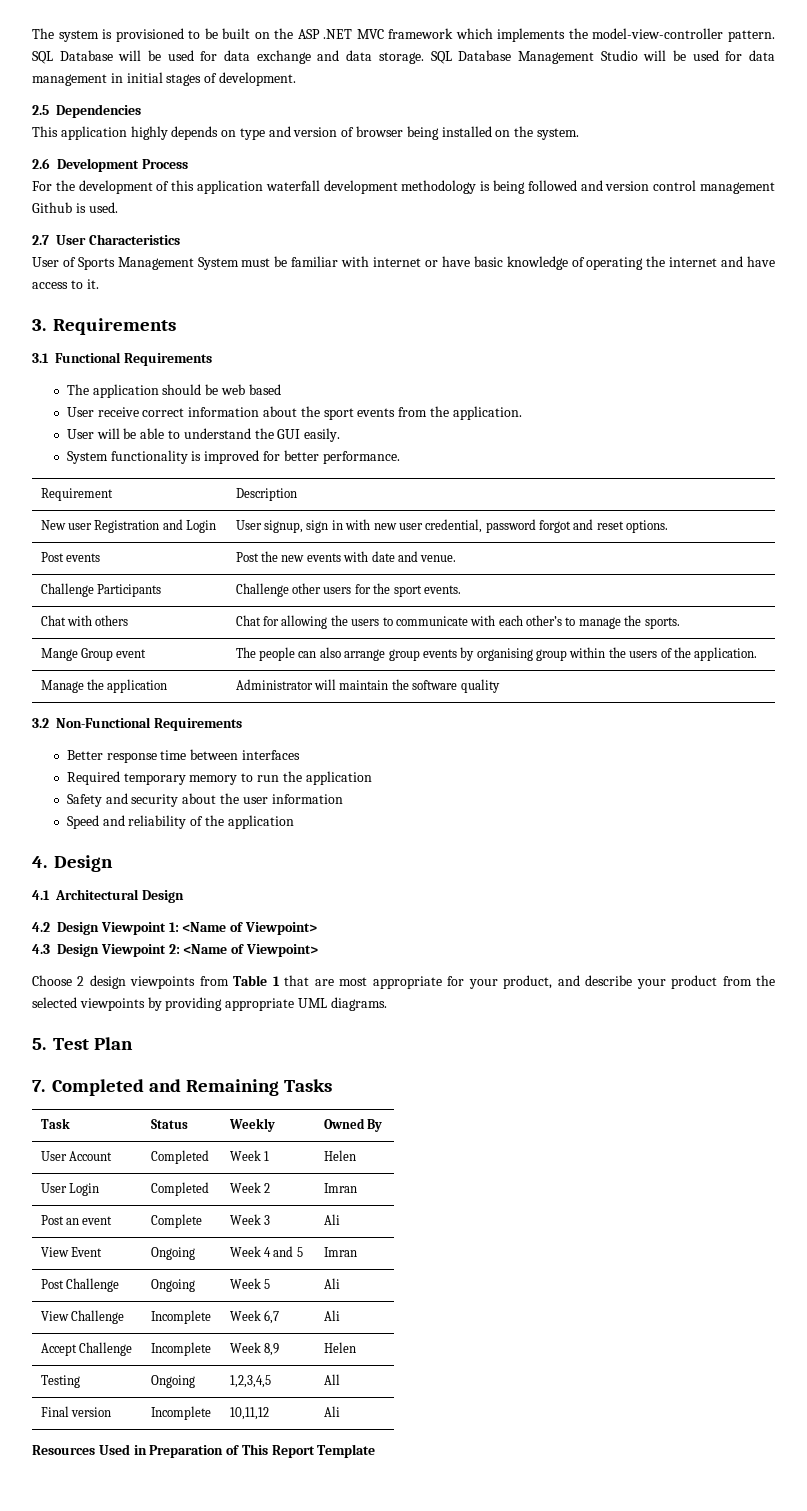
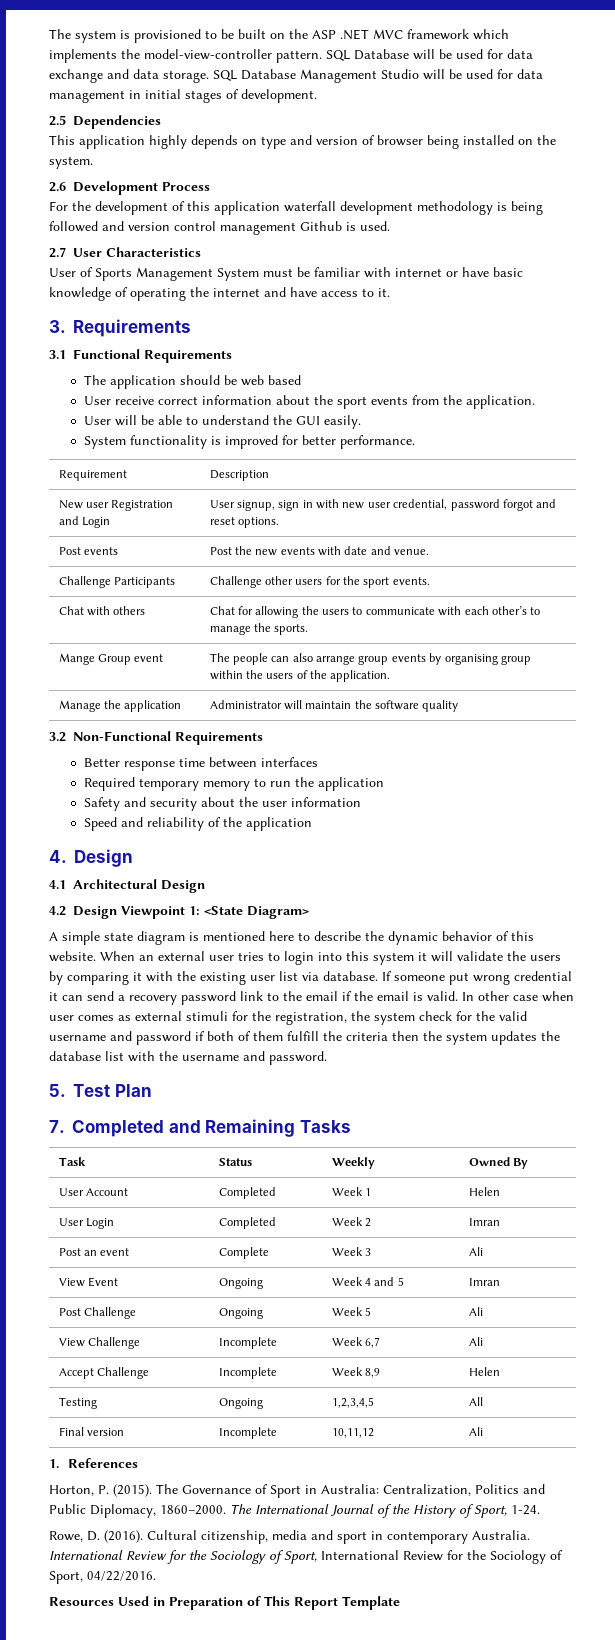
- 4.2 Design Viewpoint 1: <Name of Viewpoint>
- 4.3 Design Viewpoint 2: <Name of Viewpoint>
- Choose 2 design viewpoints from Table 1 that are most appropriate for your product, and describe your product from the selected viewpoints by providing appropriate UML diagrams.
+ 4.2 Design Viewpoint 1: <State Diagram>
+ A simple state diagram is mentioned here to describe the dynamic behavior of this website. When an external user tries to login into this system it will validate the users by comparing it with the existing user list via database. If someone put wrong credential it can send a recovery password link to the email if the email is valid. In other case when user comes as external stimuli for the registration, the system check for the valid username and password if both of them fulfill the criteria then the system updates the database list with the username and password.
+ 1. References
+ Horton, P. (2015). The Governance of Sport in Australia: Centralization, Politics and Public Diplomacy, 1860–2000. The International Journal of the History of Sport, 1-24.
+ Rowe, D. (2016). Cultural citizenship, media and sport in contemporary Australia. International Review for the Sociology of Sport, International Review for the Sociology of Sport, 04/22/2016.

